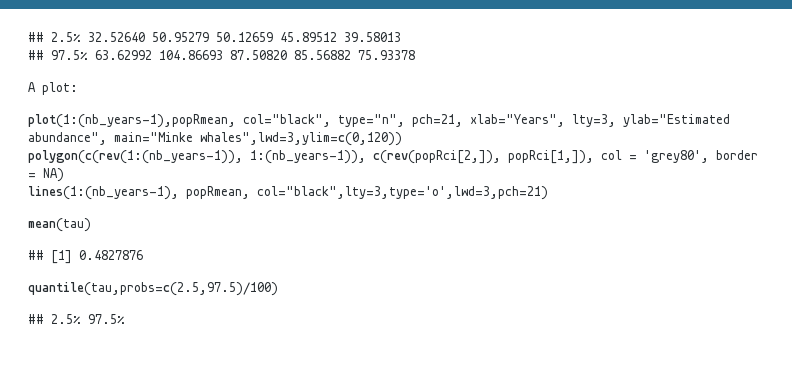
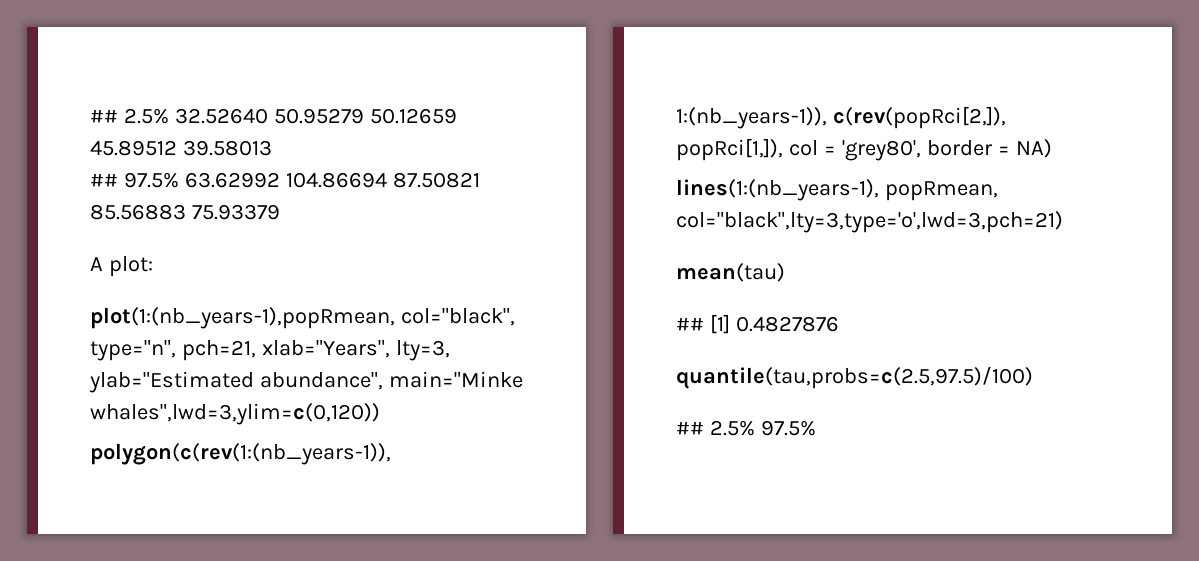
- ## 97.5% 63.62992 104.86693 87.50820 85.56882 75.93378
+ ## 97.5% 63.62992 104.86694 87.50821 85.56883 75.93379

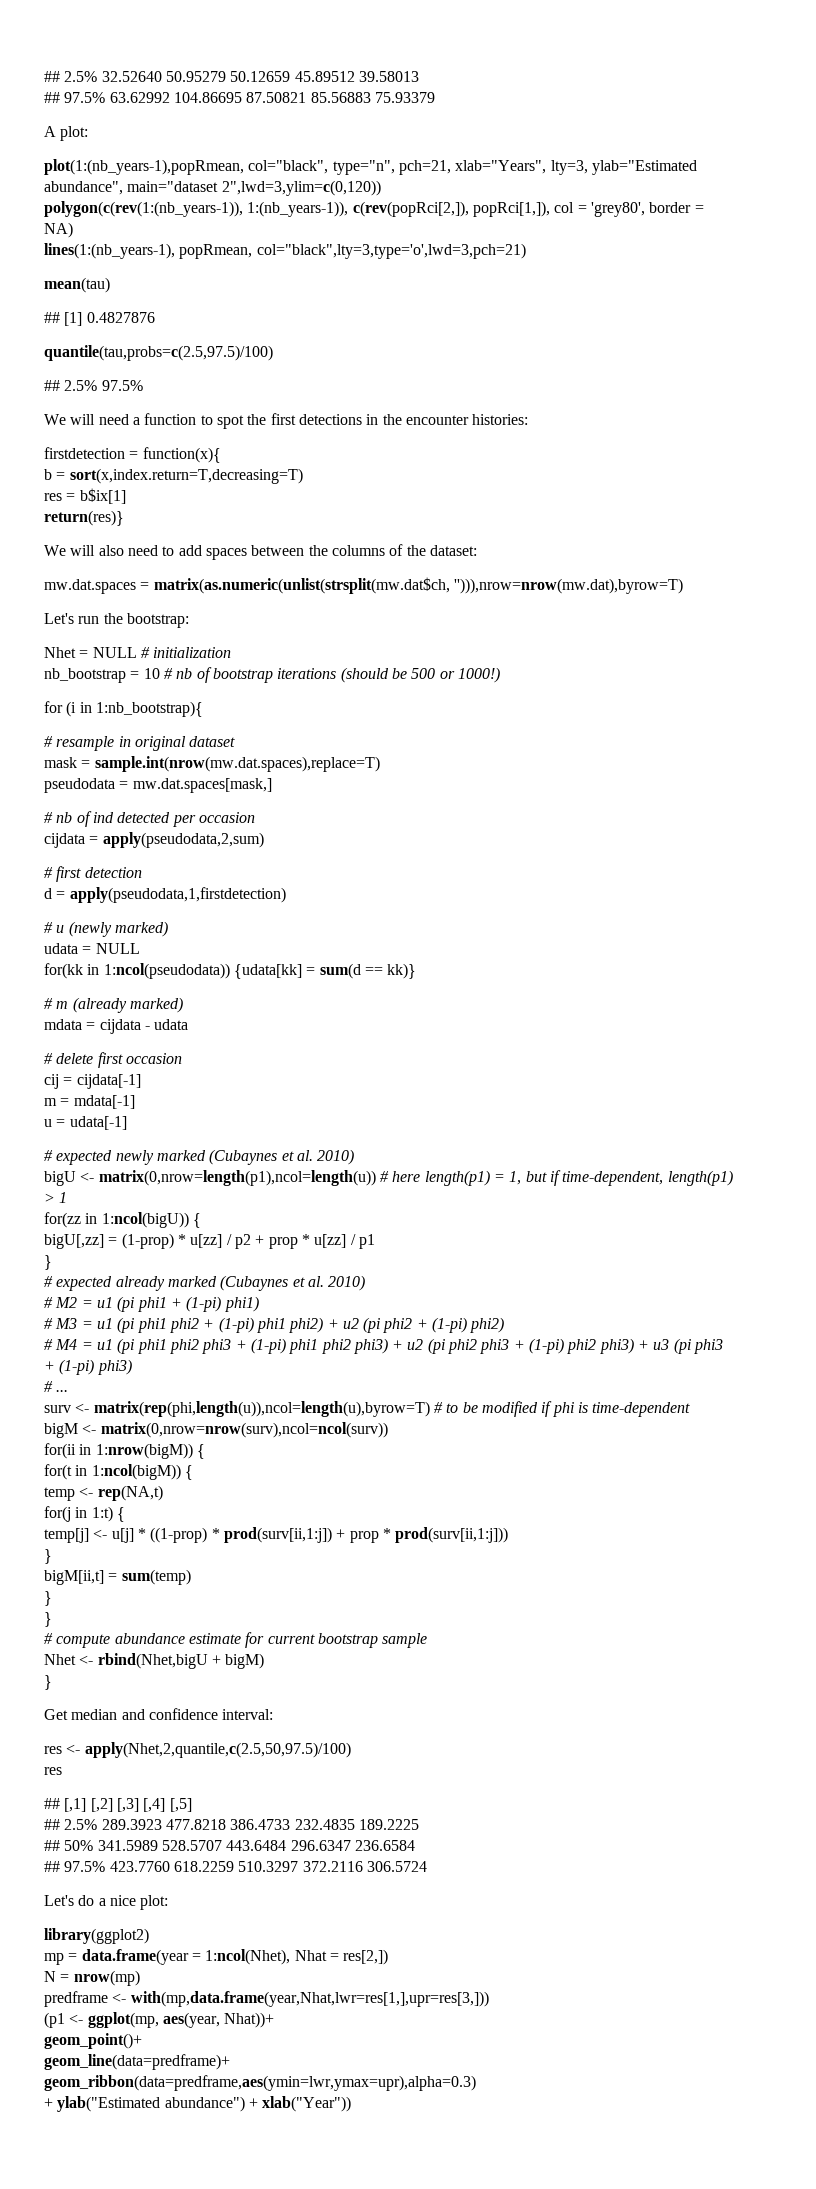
- ## 97.5% 63.62992 104.86694 87.50821 85.56883 75.93379
+ ## 97.5% 63.62992 104.86695 87.50821 85.56883 75.93379
- plot(1:(nb_years-1),popRmean, col="black", type="n", pch=21, xlab="Years", lty=3, ylab="Estimated abundance", main="Minke whales",lwd=3,ylim=c(0,120))
+ plot(1:(nb_years-1),popRmean, col="black", type="n", pch=21, xlab="Years", lty=3, ylab="Estimated abundance", main="dataset 2",lwd=3,ylim=c(0,120))
+ We will need a function to spot the first detections in the encounter histories:
+ firstdetection = function(x){
+ b = sort(x,index.return=T,decreasing=T)
+ res = b$ix[1]
+ return(res)}
+ We will also need to add spaces between the columns of the dataset:
+ mw.dat.spaces = matrix(as.numeric(unlist(strsplit(mw.dat$ch, ''))),nrow=nrow(mw.dat),byrow=T)
+ Let's run the bootstrap:
+ Nhet = NULL # initialization
+ nb_bootstrap = 10 # nb of bootstrap iterations (should be 500 or 1000!)
+ for (i in 1:nb_bootstrap){
+ # resample in original dataset
+ mask = sample.int(nrow(mw.dat.spaces),replace=T)
+ pseudodata = mw.dat.spaces[mask,]
+ # nb of ind detected per occasion
+ cijdata = apply(pseudodata,2,sum)
+ # first detection
+ d = apply(pseudodata,1,firstdetection)
+ # u (newly marked)
+ udata = NULL
+ for(kk in 1:ncol(pseudodata)) {udata[kk] = sum(d == kk)}
+ # m (already marked)
+ mdata = cijdata - udata
+ # delete first occasion
+ cij = cijdata[-1]
+ m = mdata[-1]
+ u = udata[-1]
+ # expected newly marked (Cubaynes et al. 2010)
+ bigU <- matrix(0,nrow=length(p1),ncol=length(u)) # here length(p1) = 1, but if time-dependent, length(p1) > 1
+ for(zz in 1:ncol(bigU)) {
+ bigU[,zz] = (1-prop) * u[zz] / p2 + prop * u[zz] / p1
+ }
+ # expected already marked (Cubaynes et al. 2010)
+ # M2 = u1 (pi phi1 + (1-pi) phi1)
+ # M3 = u1 (pi phi1 phi2 + (1-pi) phi1 phi2) + u2 (pi phi2 + (1-pi) phi2)
+ # M4 = u1 (pi phi1 phi2 phi3 + (1-pi) phi1 phi2 phi3) + u2 (pi phi2 phi3 + (1-pi) phi2 phi3) + u3 (pi phi3 + (1-pi) phi3)
+ # ...
+ surv <- matrix(rep(phi,length(u)),ncol=length(u),byrow=T) # to be modified if phi is time-dependent
+ bigM <- matrix(0,nrow=nrow(surv),ncol=ncol(surv))
+ for(ii in 1:nrow(bigM)) {
+ for(t in 1:ncol(bigM)) {
+ temp <- rep(NA,t)
+ for(j in 1:t) {
+ temp[j] <- u[j] * ((1-prop) * prod(surv[ii,1:j]) + prop * prod(surv[ii,1:j]))
+ }
+ bigM[ii,t] = sum(temp)
+ }
+ }
+ # compute abundance estimate for current bootstrap sample
+ Nhet <- rbind(Nhet,bigU + bigM)
+ }
+ Get median and confidence interval:
+ res <- apply(Nhet,2,quantile,c(2.5,50,97.5)/100)
+ res
+ ## [,1] [,2] [,3] [,4] [,5]
+ ## 2.5% 289.3923 477.8218 386.4733 232.4835 189.2225
+ ## 50% 341.5989 528.5707 443.6484 296.6347 236.6584
+ ## 97.5% 423.7760 618.2259 510.3297 372.2116 306.5724
+ Let's do a nice plot:
+ library(ggplot2)
+ mp = data.frame(year = 1:ncol(Nhet), Nhat = res[2,])
+ N = nrow(mp)
+ predframe <- with(mp,data.frame(year,Nhat,lwr=res[1,],upr=res[3,]))
+ (p1 <- ggplot(mp, aes(year, Nhat))+
+ geom_point()+
+ geom_line(data=predframe)+
+ geom_ribbon(data=predframe,aes(ymin=lwr,ymax=upr),alpha=0.3)
+ + ylab("Estimated abundance") + xlab("Year"))

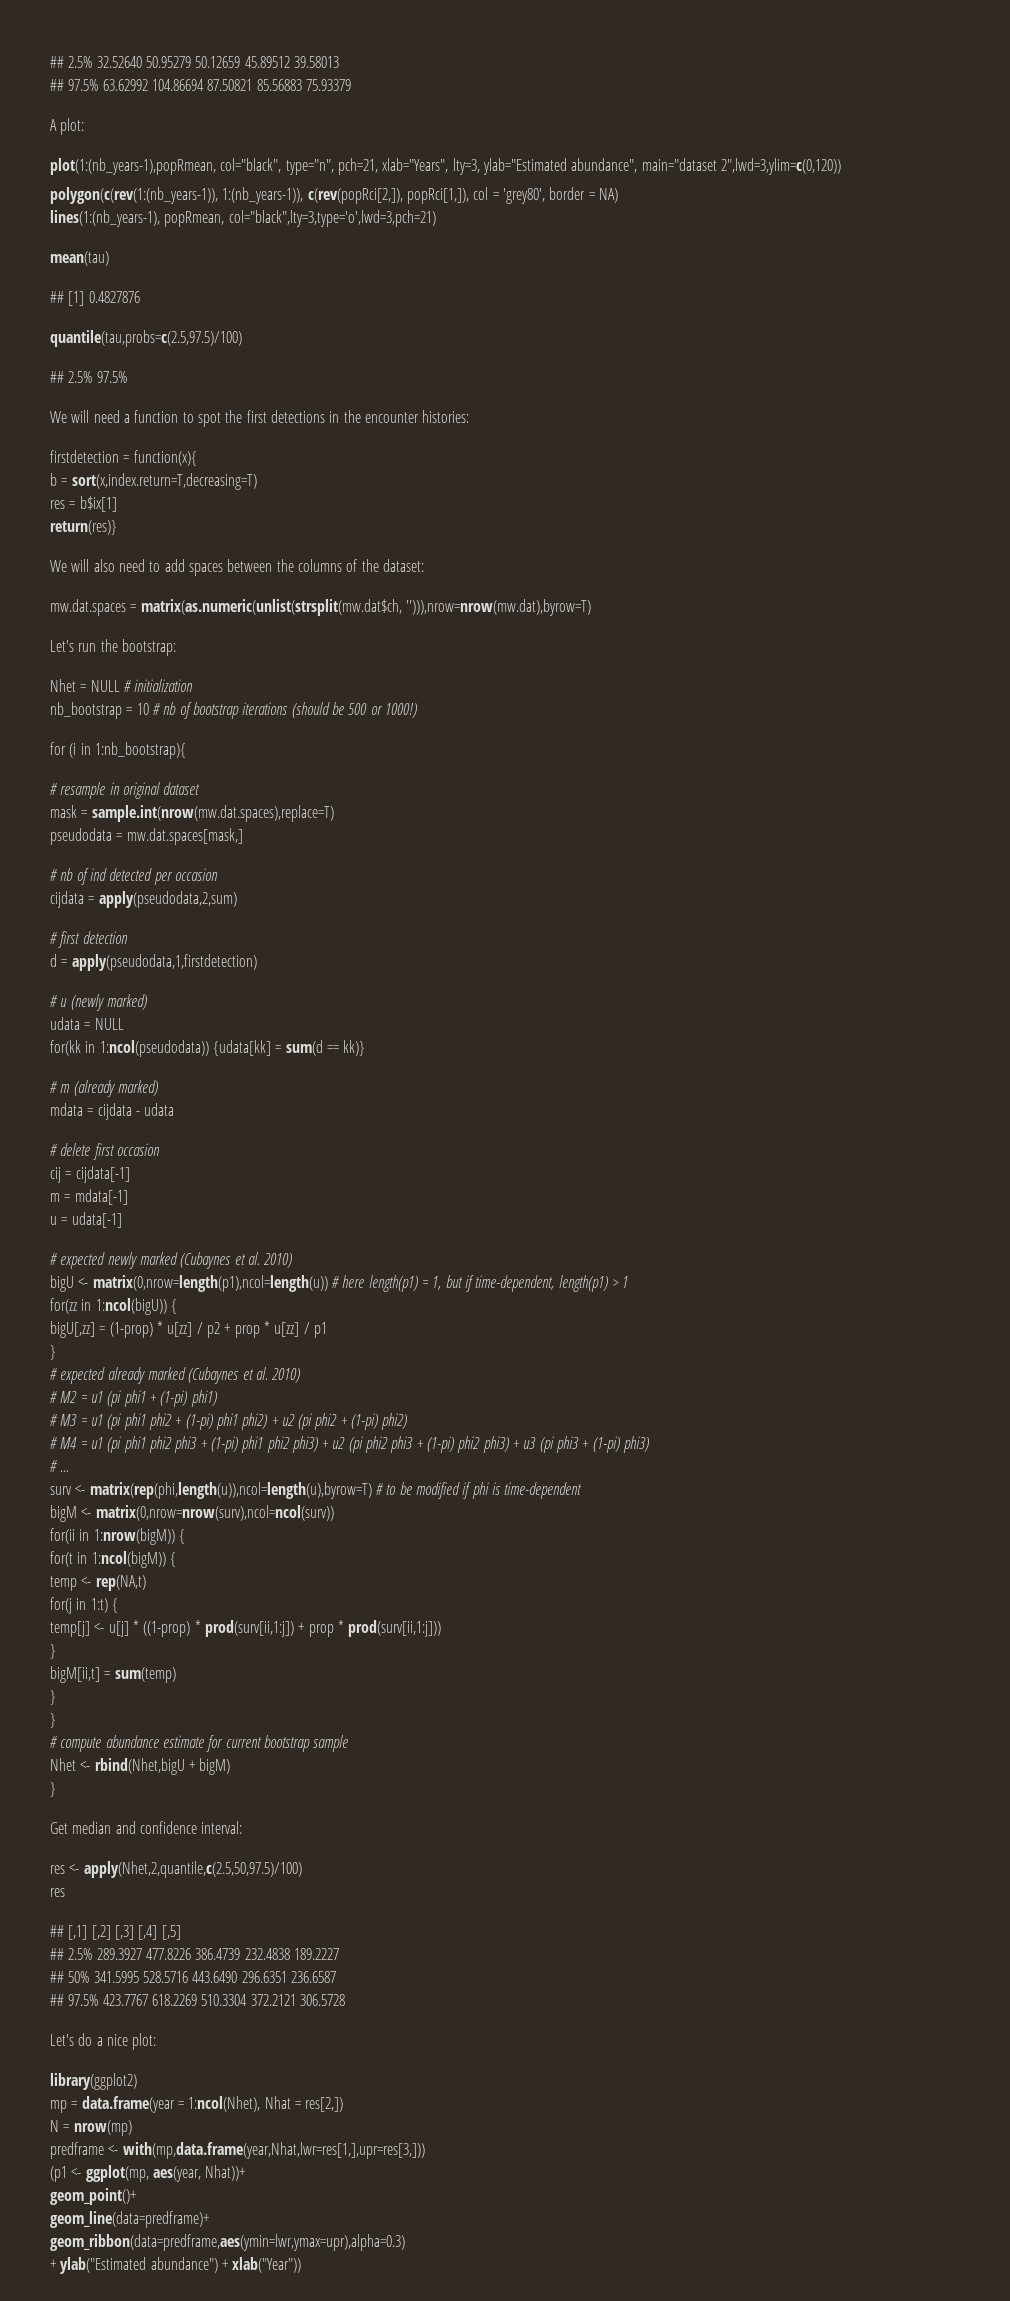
- ## 97.5% 63.62992 104.86695 87.50821 85.56883 75.93379
+ ## 97.5% 63.62992 104.86694 87.50821 85.56883 75.93379
- ## 2.5% 289.3923 477.8218 386.4733 232.4835 189.2225
- ## 50% 341.5989 528.5707 443.6484 296.6347 236.6584
- ## 97.5% 423.7760 618.2259 510.3297 372.2116 306.5724
+ ## 2.5% 289.3927 477.8226 386.4739 232.4838 189.2227
+ ## 50% 341.5995 528.5716 443.6490 296.6351 236.6587
+ ## 97.5% 423.7767 618.2269 510.3304 372.2121 306.5728

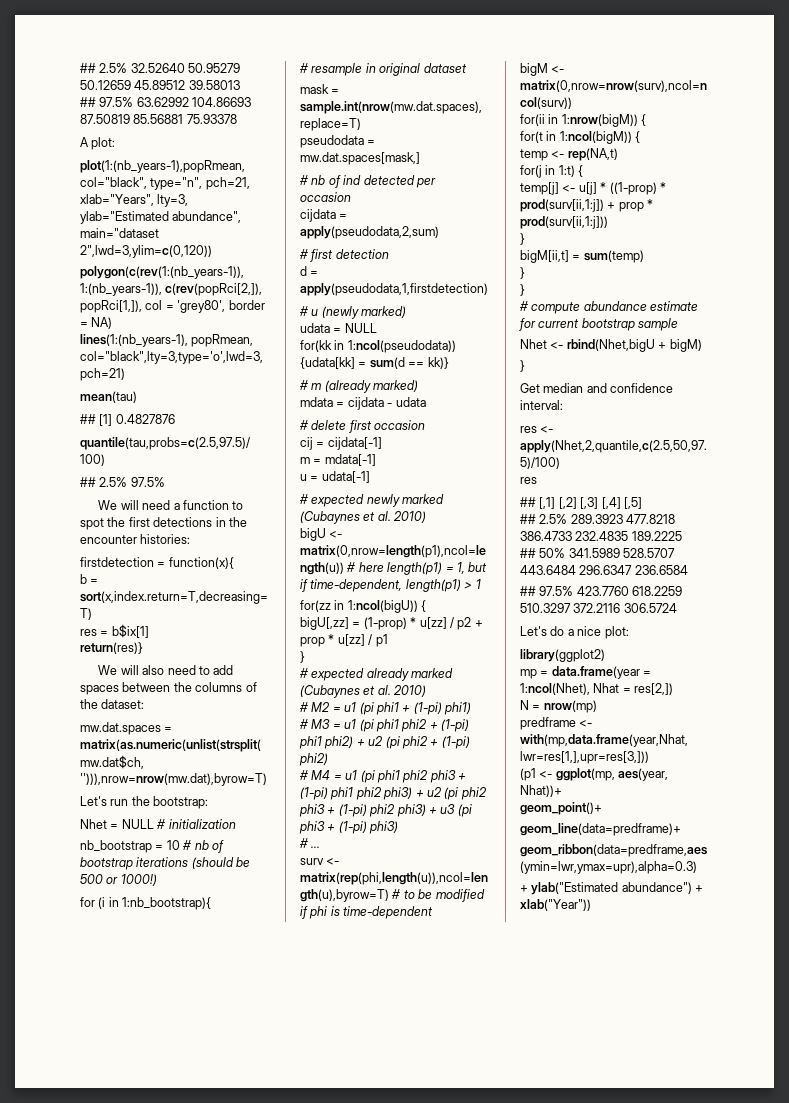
- ## 97.5% 63.62992 104.86694 87.50821 85.56883 75.93379
+ ## 97.5% 63.62992 104.86693 87.50819 85.56881 75.93378
- ## 2.5% 289.3927 477.8226 386.4739 232.4838 189.2227
- ## 50% 341.5995 528.5716 443.6490 296.6351 236.6587
- ## 97.5% 423.7767 618.2269 510.3304 372.2121 306.5728
+ ## 2.5% 289.3923 477.8218 386.4733 232.4835 189.2225
+ ## 50% 341.5989 528.5707 443.6484 296.6347 236.6584
+ ## 97.5% 423.7760 618.2259 510.3297 372.2116 306.5724

